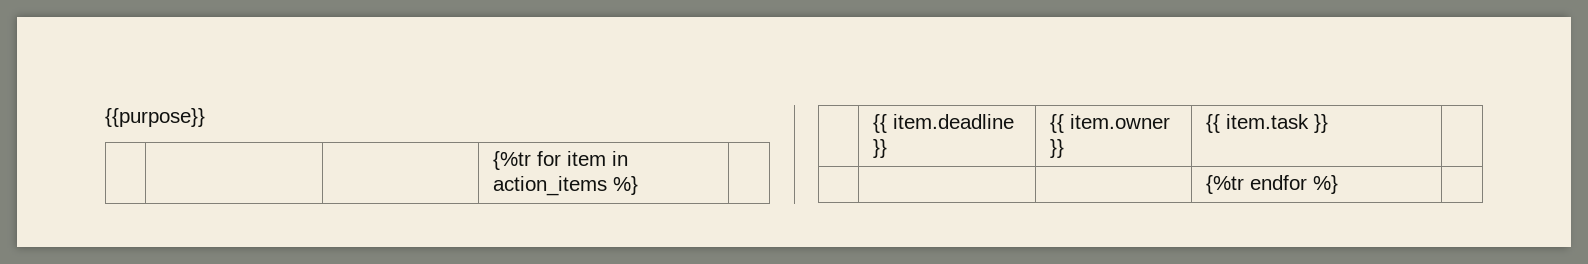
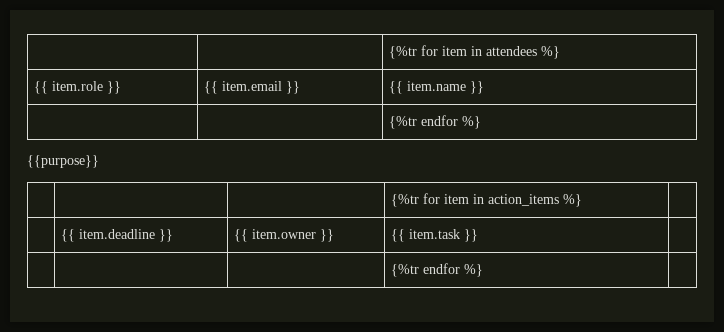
+ | | {%tr for item in attendees %}
+ {{ item.role }} | {{ item.email }} | {{ item.name }}
+ | | {%tr endfor %}

